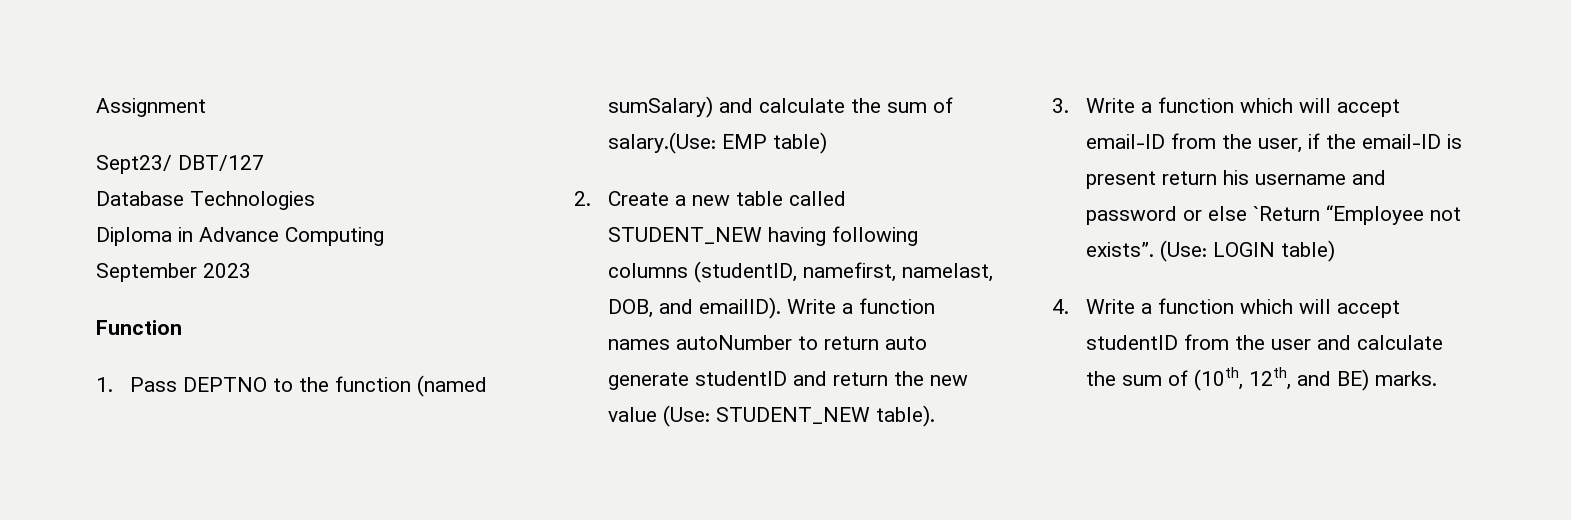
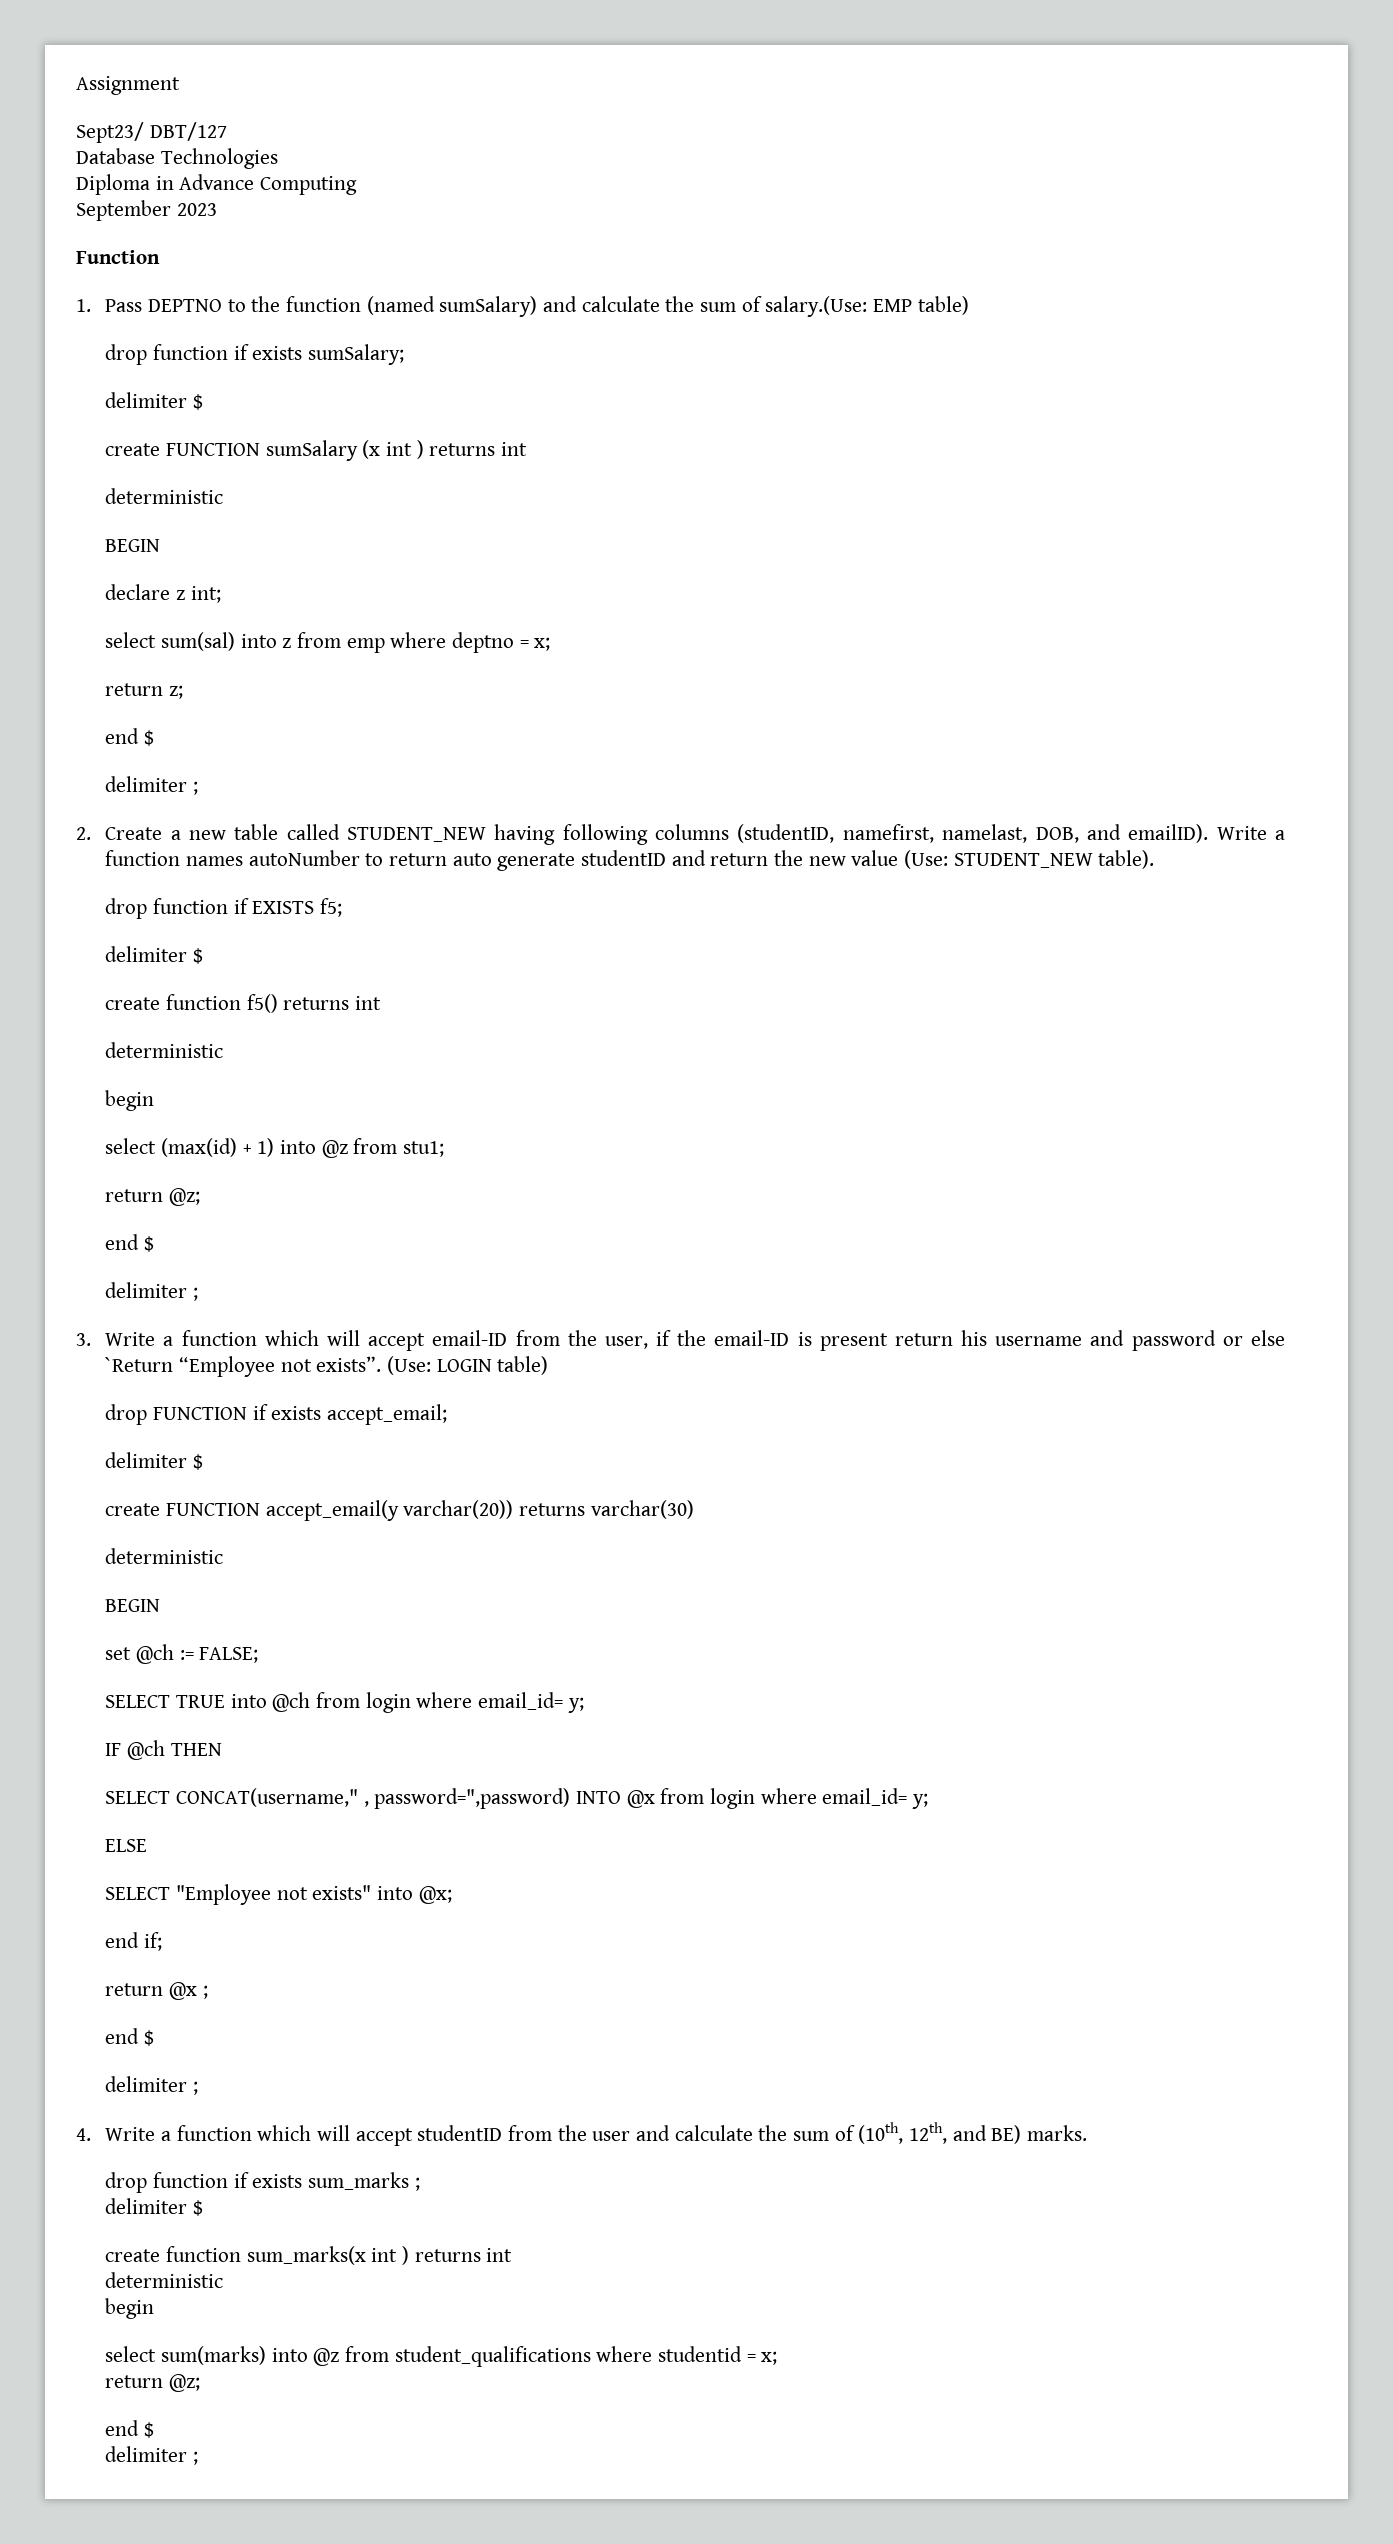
+ drop function if exists sumSalary;
+ delimiter $
+ create FUNCTION sumSalary (x int ) returns int
+ deterministic
+ BEGIN
+ declare z int;
+ select sum(sal) into z from emp where deptno = x;
+ return z;
+ end $
+ delimiter ;
+ drop function if EXISTS f5;
+ delimiter $
+ create function f5() returns int
+ deterministic
+ begin
+ select (max(id) + 1) into @z from stu1;
+ return @z;
+ end $
+ delimiter ;
+ drop FUNCTION if exists accept_email;
+ delimiter $
+ create FUNCTION accept_email(y varchar(20)) returns varchar(30)
+ deterministic
+ BEGIN
+ set @ch := FALSE;
+ SELECT TRUE into @ch from login where email_id= y;
+ IF @ch THEN
+ SELECT CONCAT(username," , password=",password) INTO @x from login where email_id= y;
+ ELSE
+ SELECT "Employee not exists" into @x;
+ end if;
+ return @x ;
+ end $
+ delimiter ;
+ drop function if exists sum_marks ;
+ delimiter $
+ create function sum_marks(x int ) returns int
+ deterministic
+ begin
+ select sum(marks) into @z from student_qualifications where studentid = x;
+ return @z;
+ end $
+ delimiter ;

